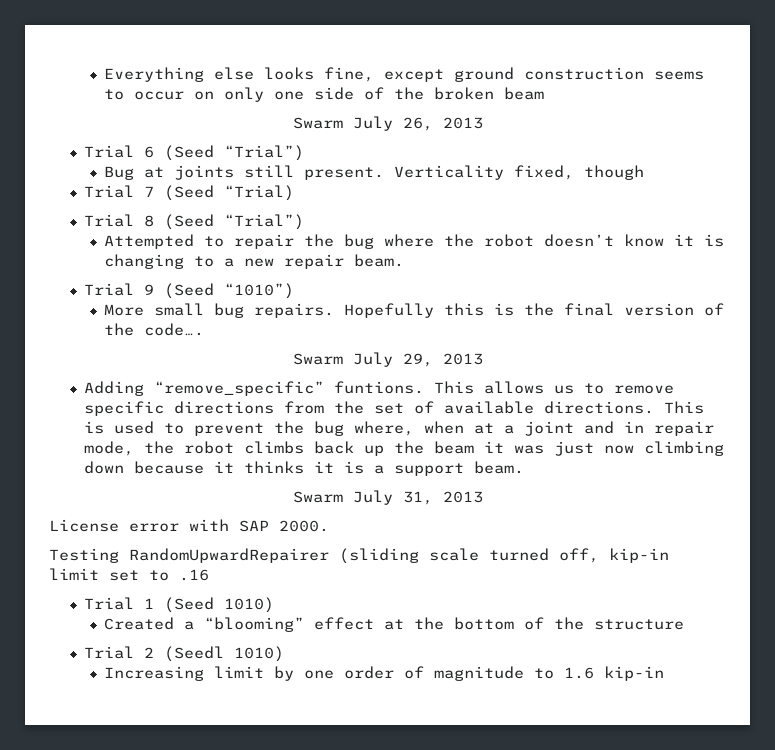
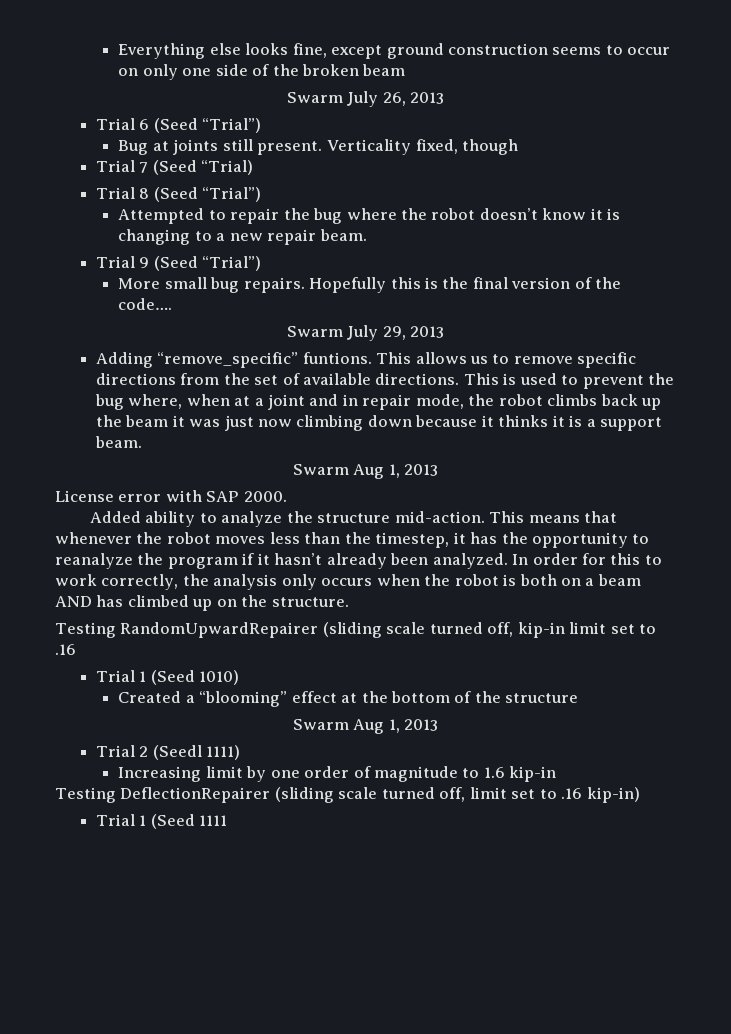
- Trial 9 (Seed “1010”)
+ Trial 9 (Seed “Trial”)
  This is used to prevent the bug where, when at a joint and in repair mode, the robot climbs back up the beam it was just now climbing down because it thinks it is a support beam.
- Swarm July 31, 2013
+ Swarm Aug 1, 2013
+ Added ability to analyze the structure mid-action. This means that whenever the robot moves less than the timestep, it has the opportunity to reanalyze the program if it hasn’t already been analyzed. In order for this to work correctly, the analysis only occurs when the robot is both on a beam AND has climbed up on the structure.
  Created a “blooming” effect at the bottom of the structure
+ Swarm Aug 1, 2013
- Trial 2 (Seedl 1010)
+ Trial 2 (Seedl 1111)
+ Testing DeflectionRepairer (sliding scale turned off, limit set to .16 kip-in)
+ Trial 1 (Seed 1111

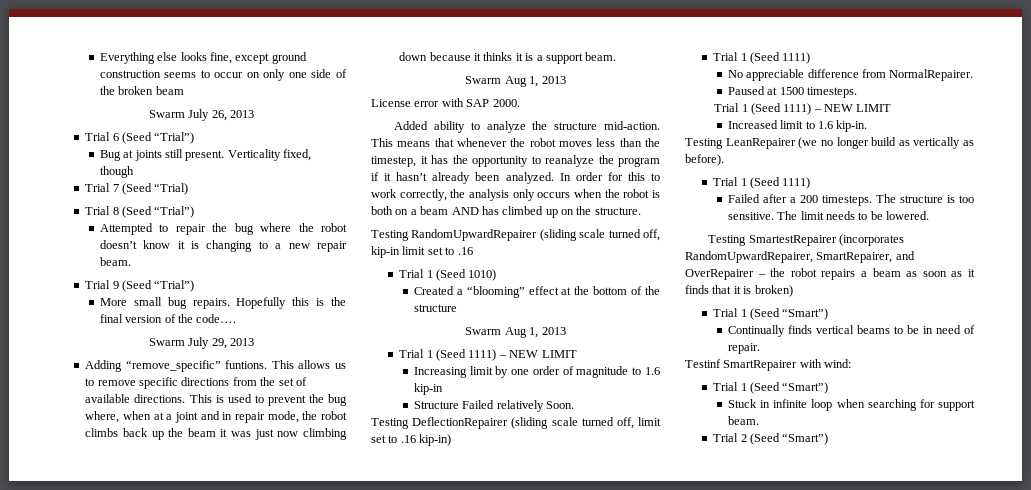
  Created a “blooming” effect at the bottom of the structure
  Swarm Aug 1, 2013
- Trial 2 (Seedl 1111)
+ Trial 1 (Seed 1111) – NEW LIMIT
+ Structure Failed relatively Soon.
  Testing DeflectionRepairer (sliding scale turned off, limit set to .16 kip-in)
- Trial 1 (Seed 1111
+ Trial 1 (Seed 1111)
+ No appreciable difference from NormalRepairer.
+ Paused at 1500 timesteps.
+ Trial 1 (Seed 1111) – NEW LIMIT
+ Increased limit to 1.6 kip-in.
+ Testing LeanRepairer (we no longer build as vertically as before).
+ Trial 1 (Seed 1111)
+ Failed after a 200 timesteps. The structure is too sensitive. The limit needs to be lowered.
+ Testing SmartestRepairer (incorporates RandomUpwardRepairer, SmartRepairer, and OverRepairer – the robot repairs a beam as soon as it finds that it is broken)
+ Trial 1 (Seed “Smart”)
+ Continually finds vertical beams to be in need of repair.
+ Testinf SmartRepairer with wind:
+ Trial 1 (Seed “Smart”)
+ Stuck in infinite loop when searching for support beam.
+ Trial 2 (Seed “Smart”)

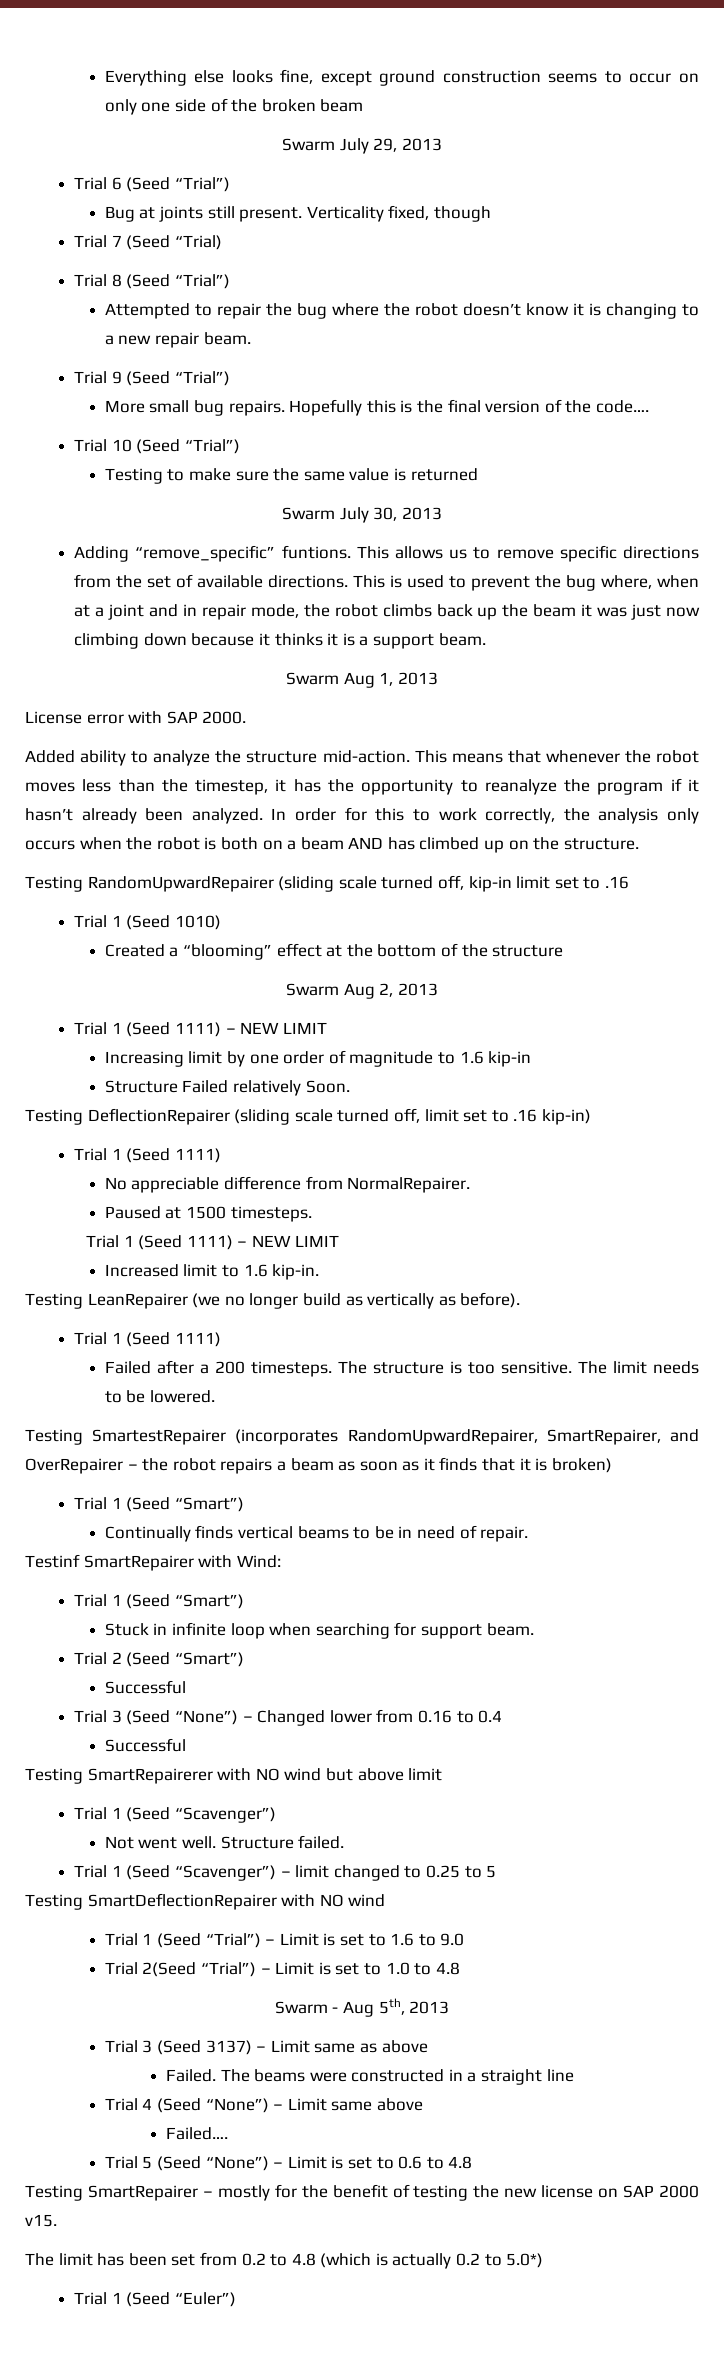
- Swarm July 26, 2013
+ Swarm July 29, 2013
- Swarm July 29, 2013
+ Trial 10 (Seed “Trial”)
+ Testing to make sure the same value is returned
+ Swarm July 30, 2013
  Created a “blooming” effect at the bottom of the structure
- Swarm Aug 1, 2013
+ Swarm Aug 2, 2013
- Testinf SmartRepairer with wind:
+ Testinf SmartRepairer with Wind:
  Trial 2 (Seed “Smart”)
+ Successful
+ Trial 3 (Seed “None”) – Changed lower from 0.16 to 0.4
+ Successful
+ Testing SmartRepairerer with NO wind but above limit
+ Trial 1 (Seed “Scavenger”)
+ Not went well. Structure failed.
+ Trial 1 (Seed “Scavenger”) – limit changed to 0.25 to 5
+ Testing SmartDeflectionRepairer with NO wind
+ Trial 1 (Seed “Trial”) – Limit is set to 1.6 to 9.0
+ Trial 2(Seed “Trial”) – Limit is set to 1.0 to 4.8
+ Swarm - Aug 5th, 2013
+ Trial 3 (Seed 3137) – Limit same as above
+ Failed. The beams were constructed in a straight line
+ Trial 4 (Seed “None”) – Limit same above
+ Failed….
+ Trial 5 (Seed “None”) – Limit is set to 0.6 to 4.8
+ Testing SmartRepairer – mostly for the benefit of testing the new license on SAP 2000 v15.
+ The limit has been set from 0.2 to 4.8 (which is actually 0.2 to 5.0*)
+ Trial 1 (Seed “Euler”)

